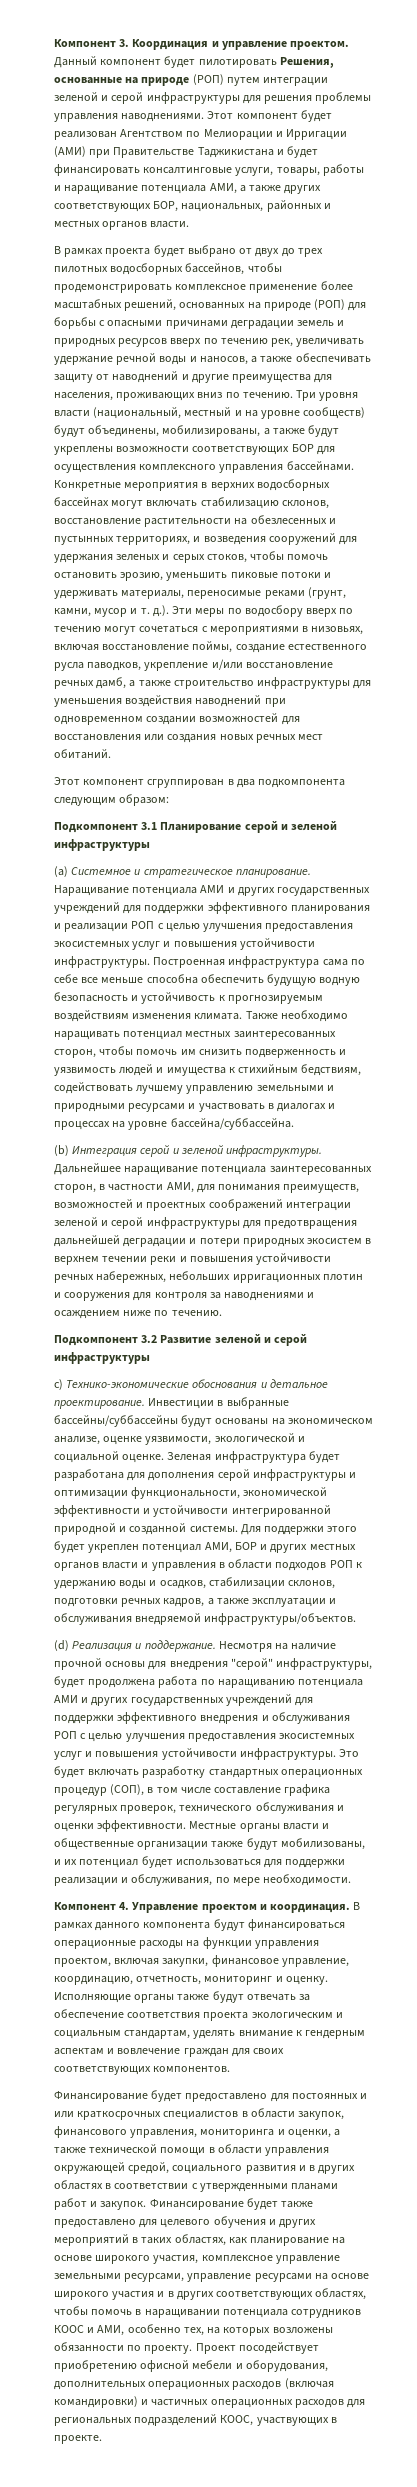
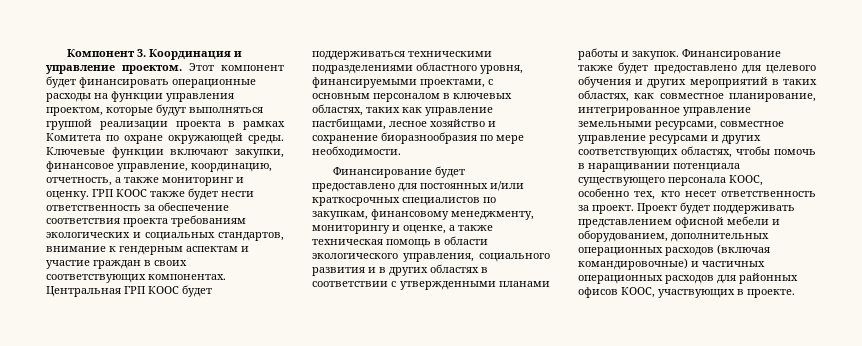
- Данный компонент будет пилотировать Решения, основанные на природе (РОП) путем интеграции зеленой и серой инфраструктуры для решения проблемы управления наводнениями. Этот компонент будет реализован Агентством по Мелиорации и Ирригации (АМИ) при Правительстве Таджикистана и будет финансировать консалтинговые услуги, товары, работы и наращивание потенциала АМИ, а также других соответствующих БОР, национальных, районных и местных органов власти.
- В рамках проекта будет выбрано от двух до трех пилотных водосборных бассейнов, чтобы продемонстрировать комплексное применение более масштабных решений, основанных на природе (РОП) для борьбы с опасными причинами деградации земель и природных ресурсов вверх по течению рек, увеличивать удержание речной воды и наносов, а также обеспечивать защиту от наводнений и другие преимущества для населения, проживающих вниз по течению. Три уровня власти (национальный, местный и на уровне сообществ) будут объединены, мобилизированы, а также будут укреплены возможности соответствующих БОР для осуществления комплексного управления бассейнами. Конкретные мероприятия в верхних водосборных бассейнах могут включать стабилизацию склонов, восстановление растительности на обезлесенных и пустынных территориях, и возведения сооружений для удержания зеленых и серых стоков, чтобы помочь остановить эрозию, уменьшить пиковые потоки и удерживать материалы, переносимые реками (грунт, камни, мусор и т. д.). Эти меры по водосбору вверх по течению могут сочетаться с мероприятиями в низовьях, включая восстановление поймы, создание естественного русла паводков, укрепление и/или восстановление речных дамб, а также строительство инфраструктуры для уменьшения воздействия наводнений при одновременном создании возможностей для восстановления или создания новых речных мест обитаний.
- Этот компонент сгруппирован в два подкомпонента следующим образом:
- Подкомпонент 3.1 Планирование серой и зеленой инфраструктуры
- (a) Системное и стратегическое планирование. Наращивание потенциала АМИ и других государственных учреждений для поддержки эффективного планирования и реализации РОП с целью улучшения предоставления экосистемных услуг и повышения устойчивости инфраструктуры. Построенная инфраструктура сама по себе все меньше способна обеспечить будущую водную безопасность и устойчивость к прогнозируемым воздействиям изменения климата. Также необходимо наращивать потенциал местных заинтересованных сторон, чтобы помочь им снизить подверженность и уязвимость людей и имущества к стихийным бедствиям, содействовать лучшему управлению земельными и природными ресурсами и участвовать в диалогах и процессах на уровне бассейна/суббассейна.
- (b) Интеграция серой и зеленой инфраструктуры. Дальнейшее наращивание потенциала заинтересованных сторон, в частности АМИ, для понимания преимуществ, возможностей и проектных соображений интеграции зеленой и серой инфраструктуры для предотвращения дальнейшей деградации и потери природных экосистем в верхнем течении реки и повышения устойчивости речных набережных, небольших ирригационных плотин и сооружения для контроля за наводнениями и осаждением ниже по течению.
- Подкомпонент 3.2 Развитие зеленой и серой инфраструктуры
- c) Технико-экономические обоснования и детальное проектирование. Инвестиции в выбранные бассейны/суббассейны будут основаны на экономическом анализе, оценке уязвимости, экологической и социальной оценке. Зеленая инфраструктура будет разработана для дополнения серой инфраструктуры и оптимизации функциональности, экономической эффективности и устойчивости интегрированной природной и созданной системы. Для поддержки этого будет укреплен потенциал АМИ, БОР и других местных органов власти и управления в области подходов РОП к удержанию воды и осадков, стабилизации склонов, подготовки речных кадров, а также эксплуатации и обслуживания внедряемой инфраструктуры/объектов.
- (d) Реализация и поддержание. Несмотря на наличие прочной основы для внедрения "серой" инфраструктуры, будет продолжена работа по наращиванию потенциала АМИ и других государственных учреждений для поддержки эффективного внедрения и обслуживания РОП с целью улучшения предоставления экосистемных услуг и повышения устойчивости инфраструктуры. Это будет включать разработку стандартных операционных процедур (СОП), в том числе составление графика регулярных проверок, технического обслуживания и оценки эффективности. Местные органы власти и общественные организации также будут мобилизованы, и их потенциал будет использоваться для поддержки реализации и обслуживания, по мере необходимости.
- Компонент 4. Управление проектом и координация. В рамках данного компонента будут финансироваться операционные расходы на функции управления проектом, включая закупки, финансовое управление, координацию, отчетность, мониторинг и оценку.
+ Этот компонент будет финансировать операционные расходы на функции управления проектом, которые будут выполняться группой реализации проекта в рамках Комитета по охране окружающей среды. Ключевые функции включают закупки, финансовое управление, координацию, отчетность, а также мониторинг и оценку.
- Исполняющие органы также будут отвечать за обеспечение соответствия проекта экологическим и социальным стандартам, уделять внимание к гендерным аспектам и вовлечение граждан для своих соответствующих компонентов.
+ ГРП КООС также будет нести ответственность за обеспечение соответствия проекта требованиям экологических и социальных стандартов, внимание к гендерным аспектам и участие граждан в своих соответствующих компонентах. Центральная ГРП КООС будет поддерживаться техническими подразделениями областного уровня, финансируемыми проектами, с основным персоналом в ключевых областях, таких как управление пастбищами, лесное хозяйство и сохранение биоразнообразия по мере необходимости.
- Финансирование будет предоставлено для постоянных и или краткосрочных специалистов в области закупок, финансового управления, мониторинга и оценки, а также технической помощи в области управления окружающей средой, социального развития и в других областях в соответствии с утвержденными планами работ и закупок.
+ Финансирование будет предоставлено для постоянных и/или краткосрочных специалистов по закупкам, финансовому менеджменту, мониторингу и оценке, а также техническая помощь в области экологического управления, социального развития и в других областях в соответствии с утвержденными планами работы и закупок.
- Финансирование будет также предоставлено для целевого обучения и других мероприятий в таких областях, как планирование на основе широкого участия, комплексное управление земельными ресурсами, управление ресурсами на основе широкого участия и в других соответствующих областях, чтобы помочь в наращивании потенциала сотрудников КООС и АМИ, особенно тех, на которых возложены обязанности по проекту. Проект посодействует приобретению офисной мебели и оборудования, дополнительных операционных расходов (включая командировки) и частичных операционных расходов для региональных подразделений КООС, участвующих в проекте.
+ Финансирование также будет предоставлено для целевого обучения и других мероприятий в таких областях, как совместное планирование, интегрированное управление земельными ресурсами, совместное управление ресурсами и других соответствующих областях, чтобы помочь в наращивании потенциала существующего персонала КООС, особенно тех, кто несет ответственность за проект. Проект будет поддерживать представлением офисной мебели и оборудованием, дополнительных операционных расходов (включая командировочные) и частичных операционных расходов для районных офисов КООС, участвующих в проекте.

